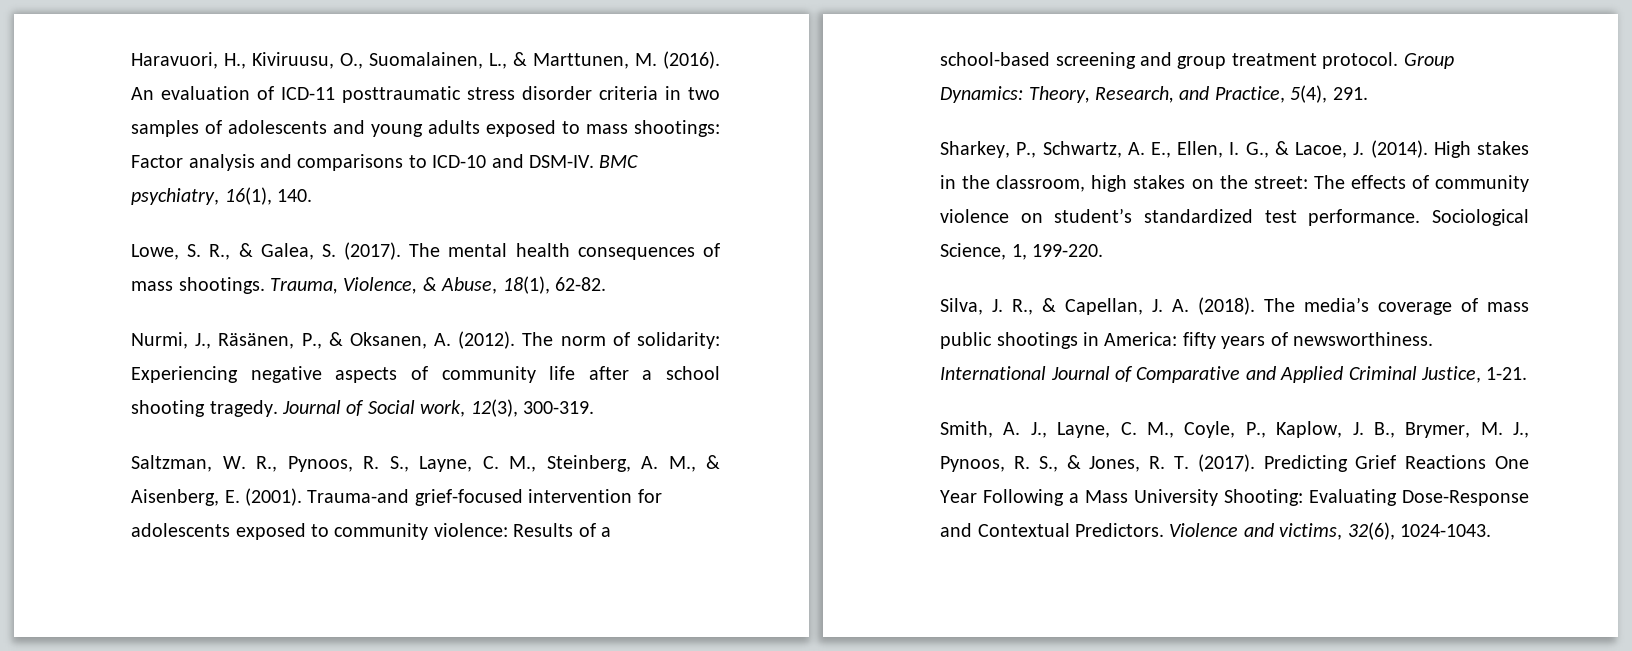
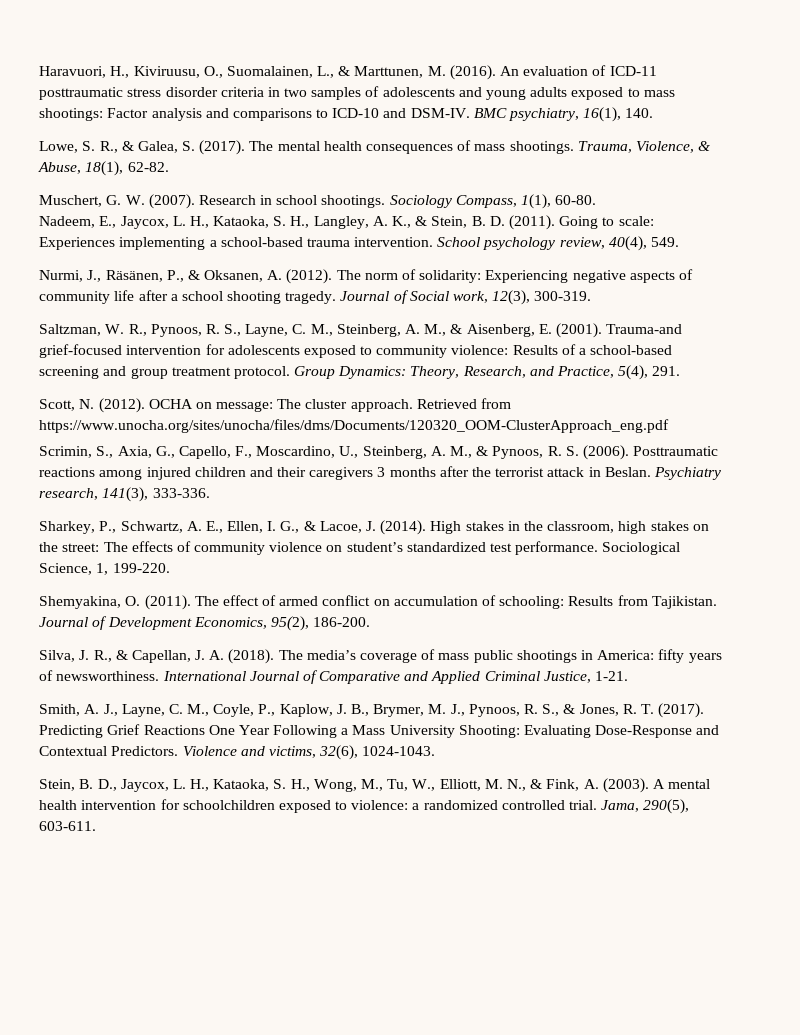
+ Muschert, G. W. (2007). Research in school shootings. Sociology Compass, 1(1), 60-80.
+ Nadeem, E., Jaycox, L. H., Kataoka, S. H., Langley, A. K., & Stein, B. D. (2011). Going to scale: Experiences implementing a school-based trauma intervention. School psychology review, 40(4), 549.
+ Scott, N. (2012). OCHA on message: The cluster approach. Retrieved from https://www.unocha.org/sites/unocha/files/dms/Documents/120320_OOM-ClusterApproach_eng.pdf
+ Scrimin, S., Axia, G., Capello, F., Moscardino, U., Steinberg, A. M., & Pynoos, R. S. (2006). Posttraumatic reactions among injured children and their caregivers 3 months after the terrorist attack in Beslan. Psychiatry research, 141(3), 333-336.
+ Shemyakina, O. (2011). The effect of armed conflict on accumulation of schooling: Results from Tajikistan. Journal of Development Economics, 95(2), 186-200.
+ Stein, B. D., Jaycox, L. H., Kataoka, S. H., Wong, M., Tu, W., Elliott, M. N., & Fink, A. (2003). A mental health intervention for schoolchildren exposed to violence: a randomized controlled trial. Jama, 290(5), 603-611.

